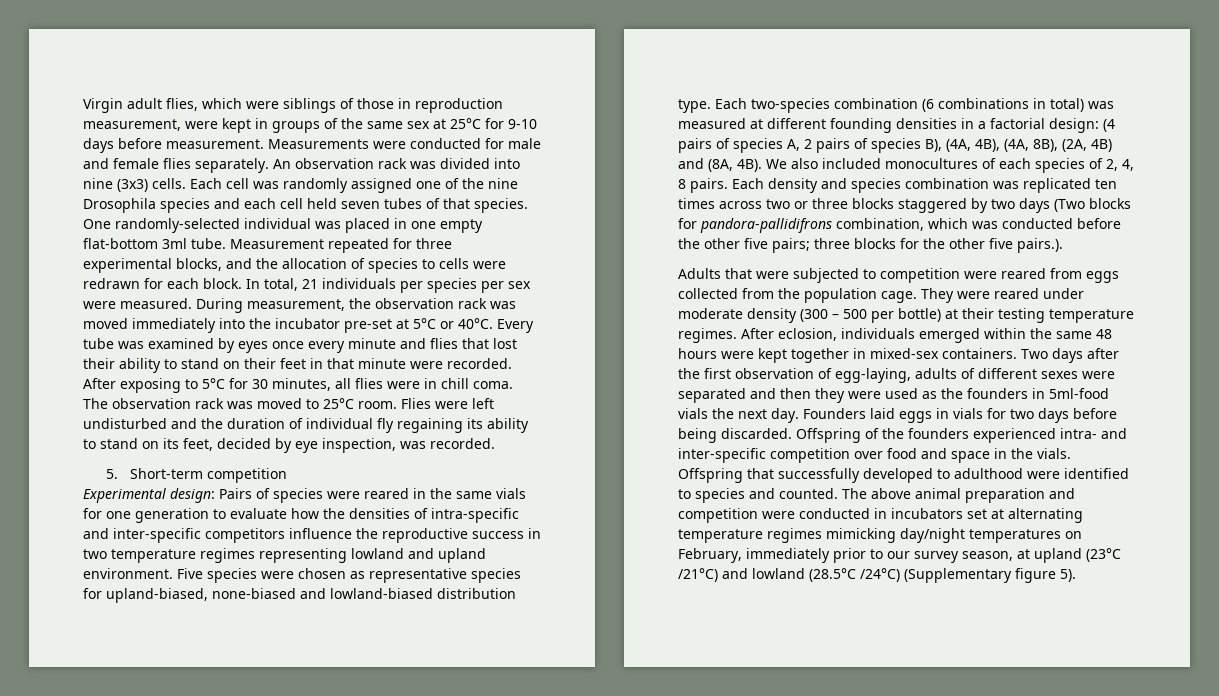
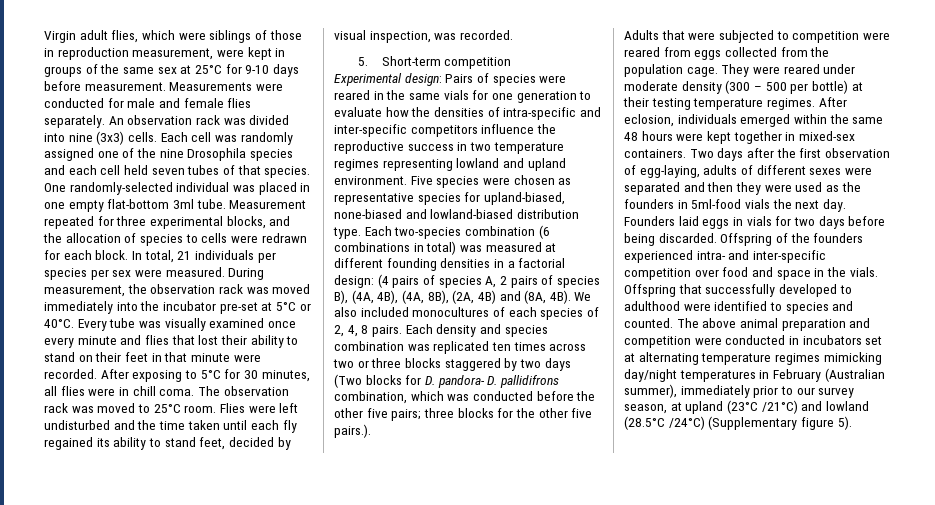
- Every tube was examined by eyes once every minute and flies that lost their ability to stand on their feet in that minute were recorded.
+ Every tube was visually examined once every minute and flies that lost their ability to stand on their feet in that minute were recorded.
- Flies were left undisturbed and the duration of individual fly regaining its ability to stand on its feet, decided by eye inspection, was recorded.
+ Flies were left undisturbed and the time taken until each fly regained its ability to stand feet, decided by visual inspection, was recorded.
- Each density and species combination was replicated ten times across two or three blocks staggered by two days (Two blocks for pandora-pallidifrons combination, which was conducted before the other five pairs; three blocks for the other five pairs.).
+ Each density and species combination was replicated ten times across two or three blocks staggered by two days (Two blocks for D. pandora- D. pallidifrons combination, which was conducted before the other five pairs; three blocks for the other five pairs.).
- The above animal preparation and competition were conducted in incubators set at alternating temperature regimes mimicking day/night temperatures on February, immediately prior to our survey season, at upland (23°C /21°C) and lowland (28.5°C /24°C) (Supplementary figure 5).
+ The above animal preparation and competition were conducted in incubators set at alternating temperature regimes mimicking day/night temperatures in February (Australian summer), immediately prior to our survey season, at upland (23°C /21°C) and lowland (28.5°C /24°C) (Supplementary figure 5).

